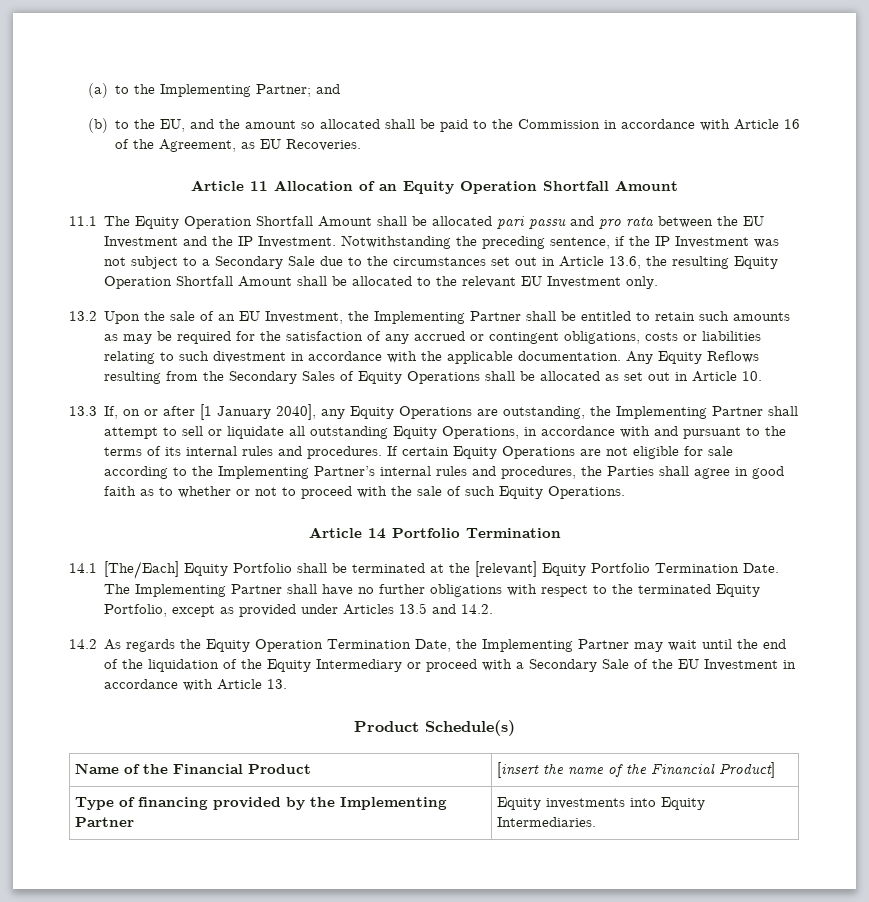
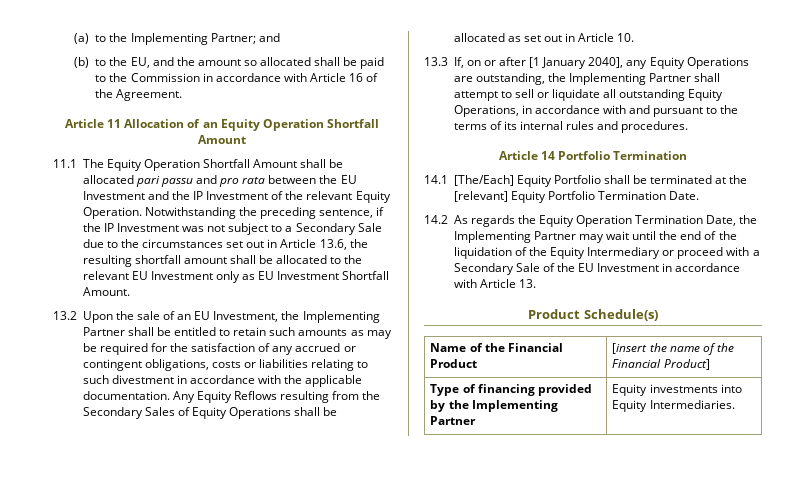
- (b) to the EU, and the amount so allocated shall be paid to the Commission in accordance with Article 16 of the Agreement, as EU Recoveries.
+ (b) to the EU, and the amount so allocated shall be paid to the Commission in accordance with Article 16 of the Agreement.
- 11.1 The Equity Operation Shortfall Amount shall be allocated pari passu and pro rata between the EU Investment and the IP Investment.
+ 11.1 The Equity Operation Shortfall Amount shall be allocated pari passu and pro rata between the EU Investment and the IP Investment of the relevant Equity Operation.
- Notwithstanding the preceding sentence, if the IP Investment was not subject to a Secondary Sale due to the circumstances set out in Article 13.6, the resulting Equity Operation Shortfall Amount shall be allocated to the relevant EU Investment only.
+ Notwithstanding the preceding sentence, if the IP Investment was not subject to a Secondary Sale due to the circumstances set out in Article 13.6, the resulting shortfall amount shall be allocated to the relevant EU Investment only as EU Investment Shortfall Amount.
- If certain Equity Operations are not eligible for sale according to the Implementing Partner’s internal rules and procedures, the Parties shall agree in good faith as to whether or not to proceed with the sale of such Equity Operations.
- The Implementing Partner shall have no further obligations with respect to the terminated Equity Portfolio, except as provided under Articles 13.5 and 14.2.

